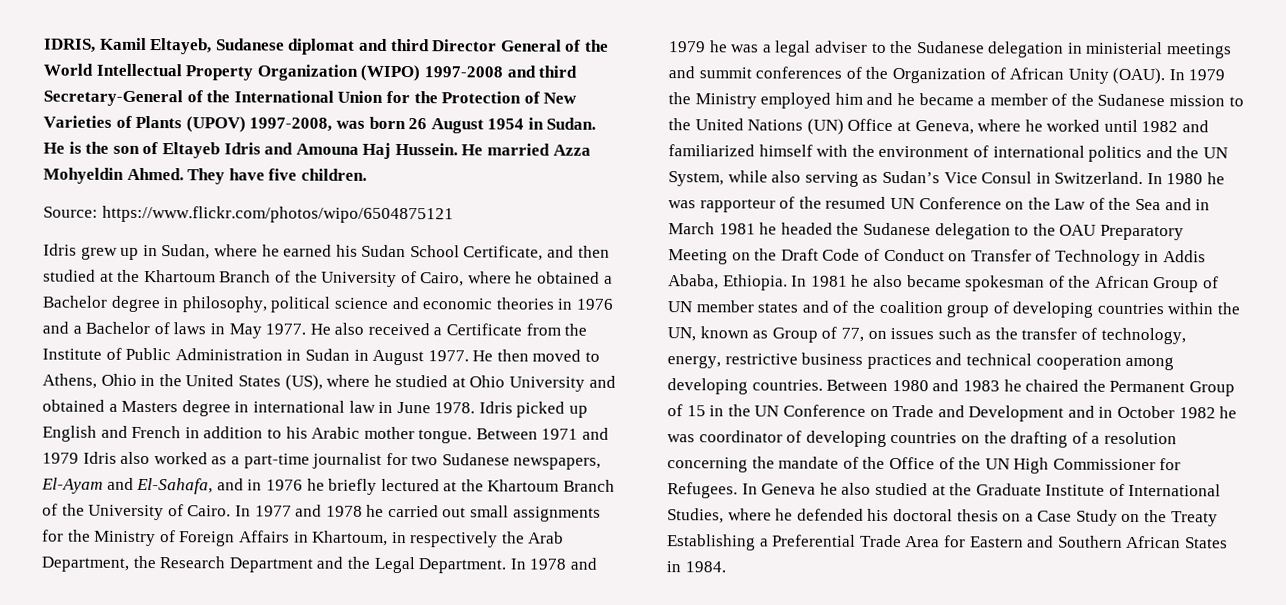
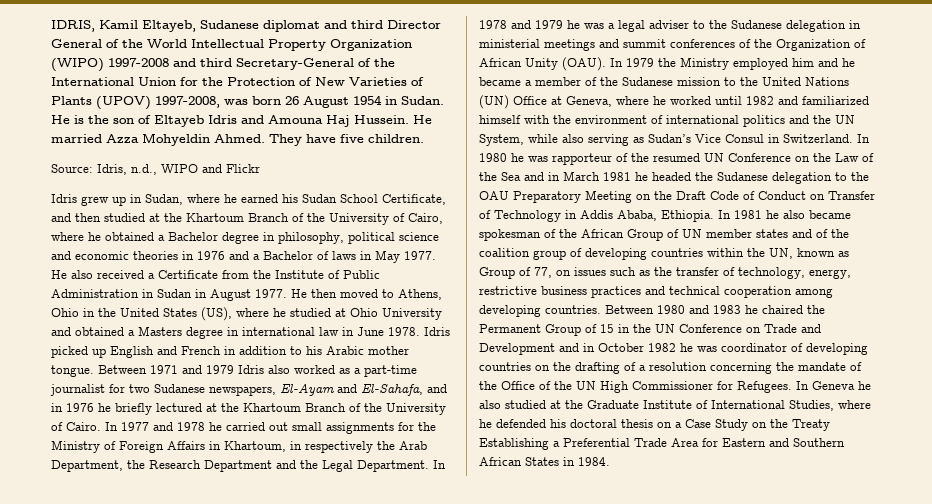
- Source: https://www.flickr.com/photos/wipo/6504875121
+ Source: Idris, n.d., WIPO and Flickr

